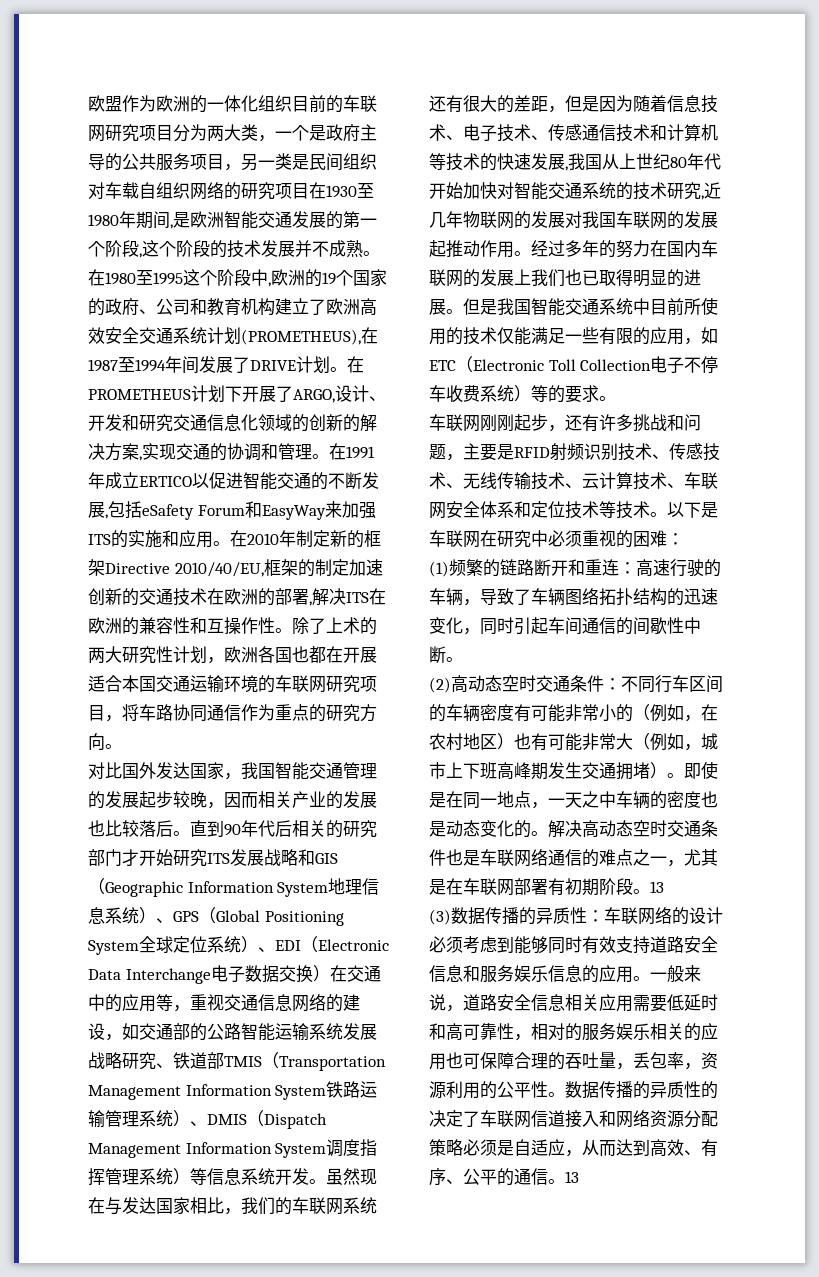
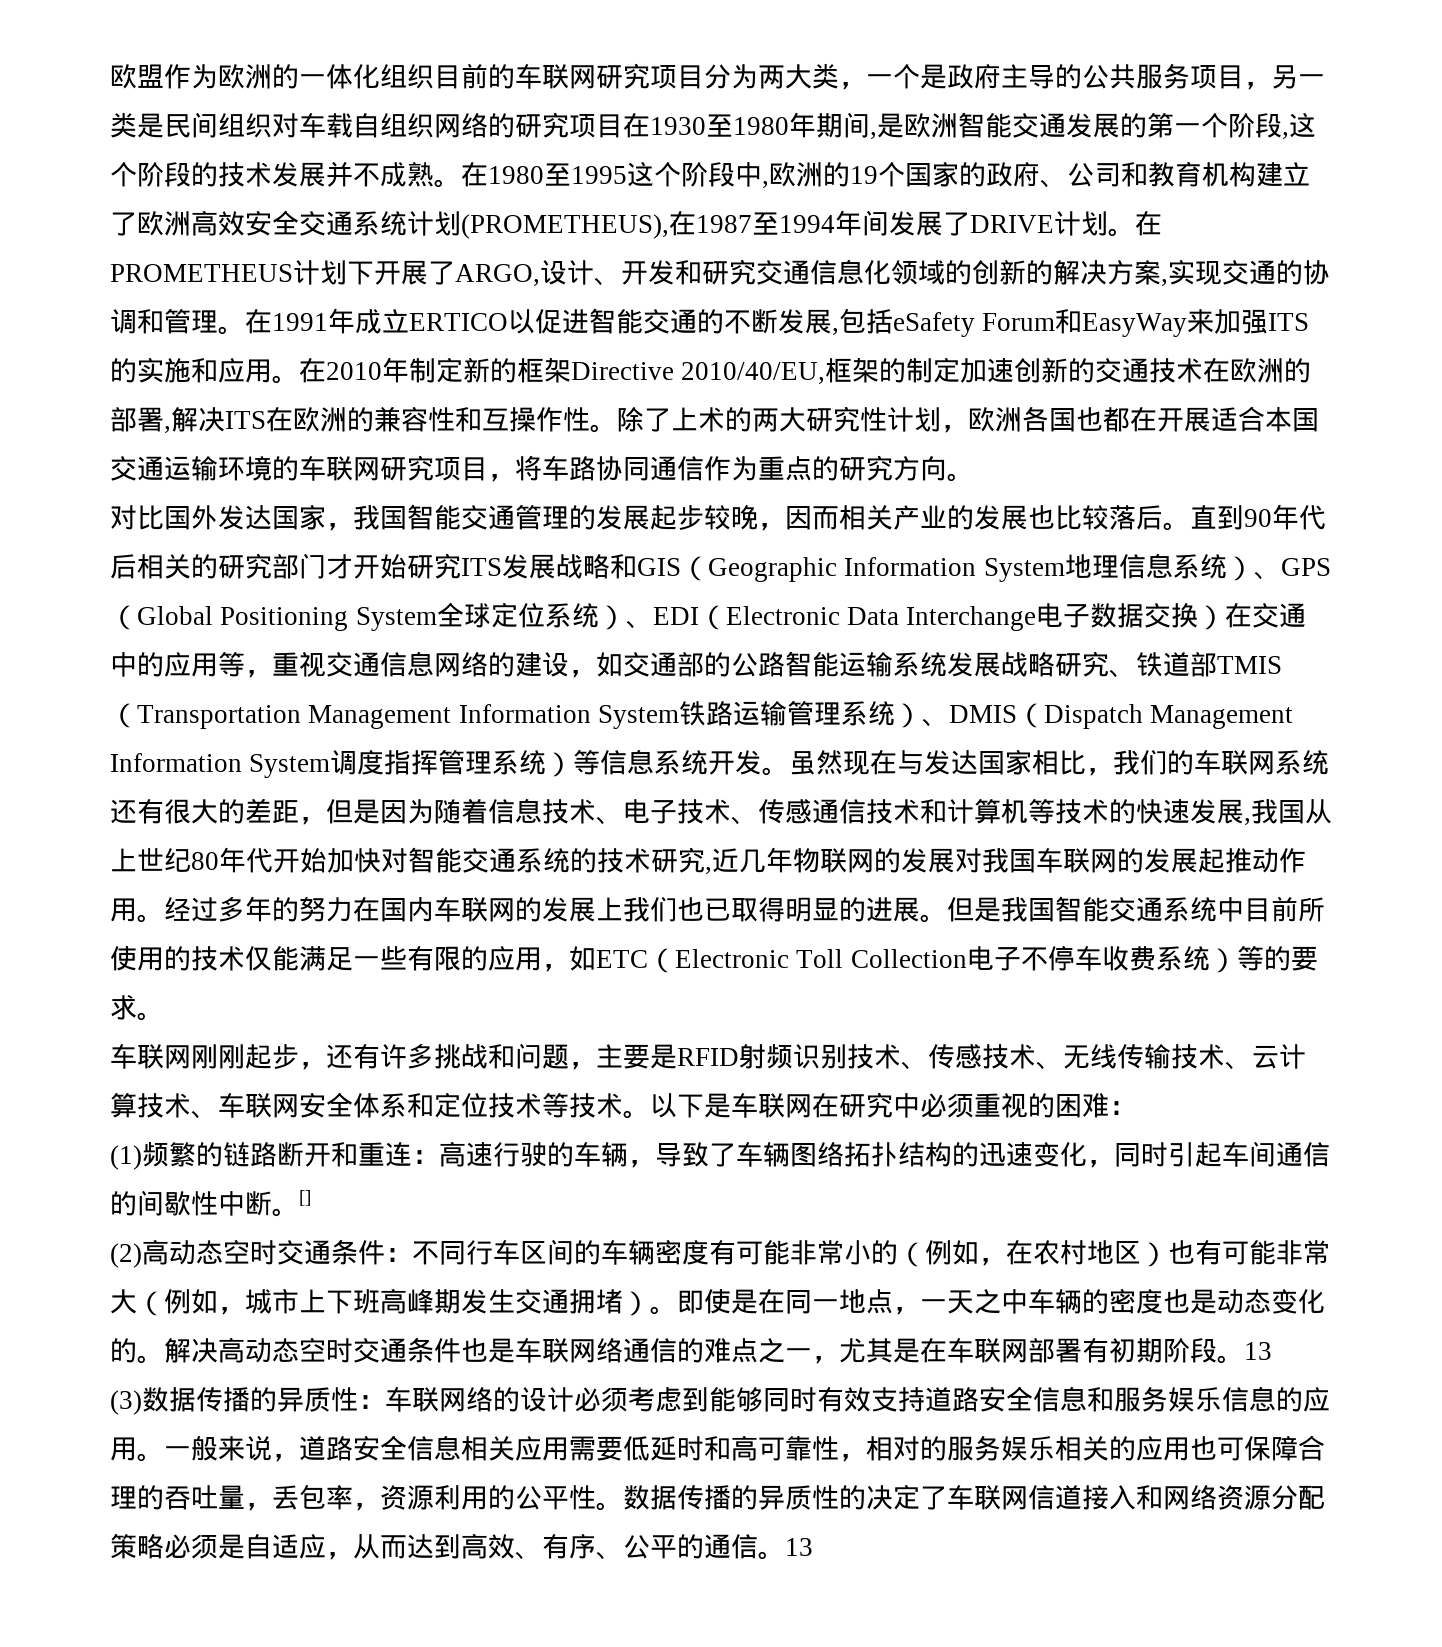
+ []

